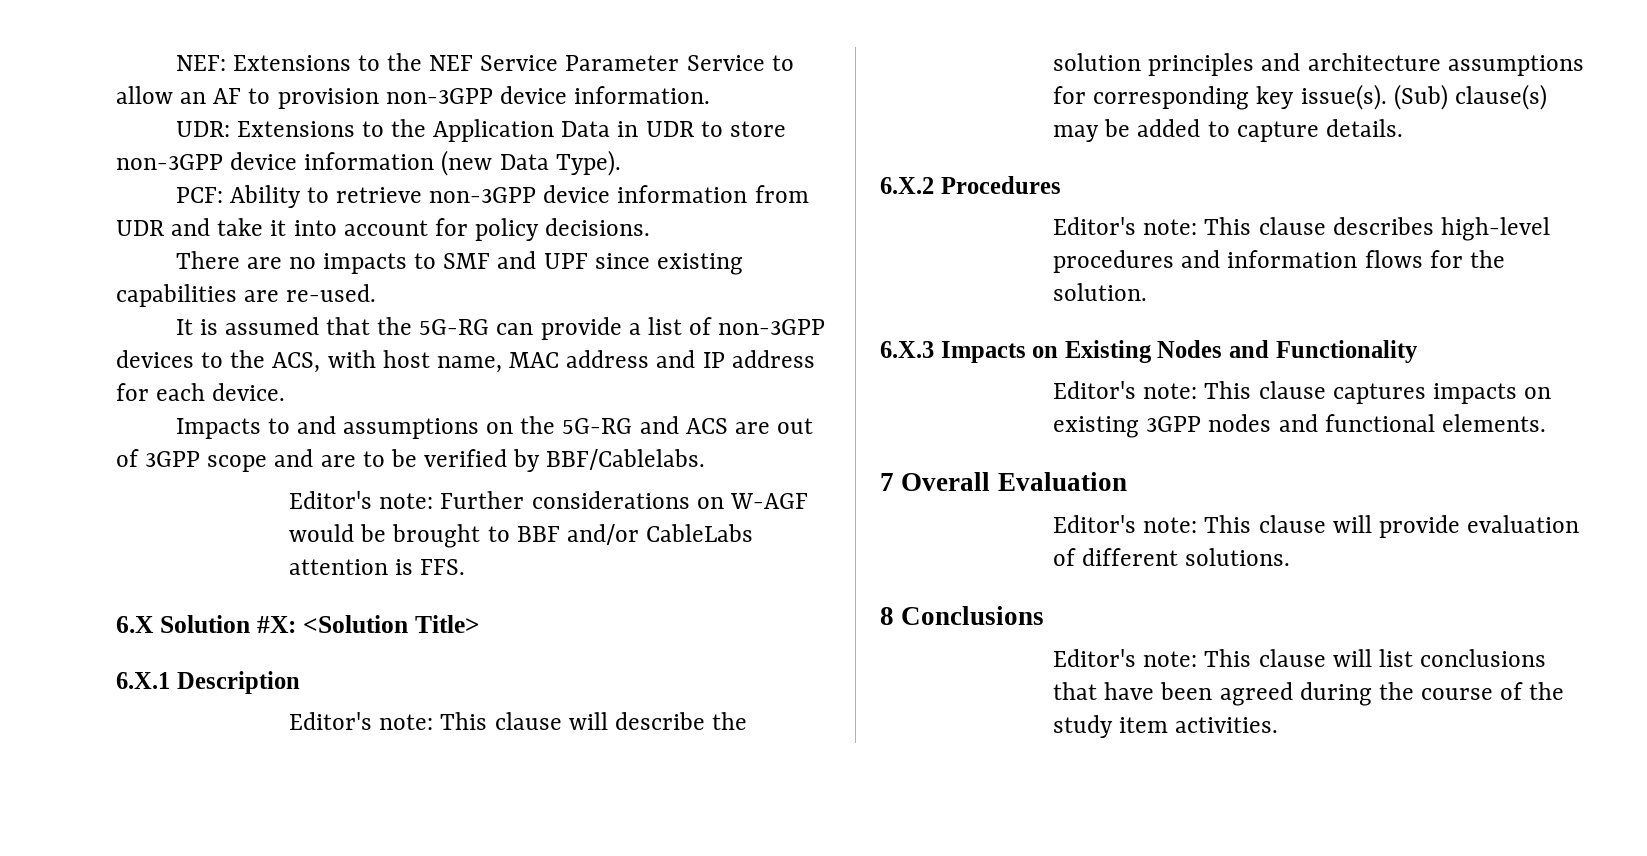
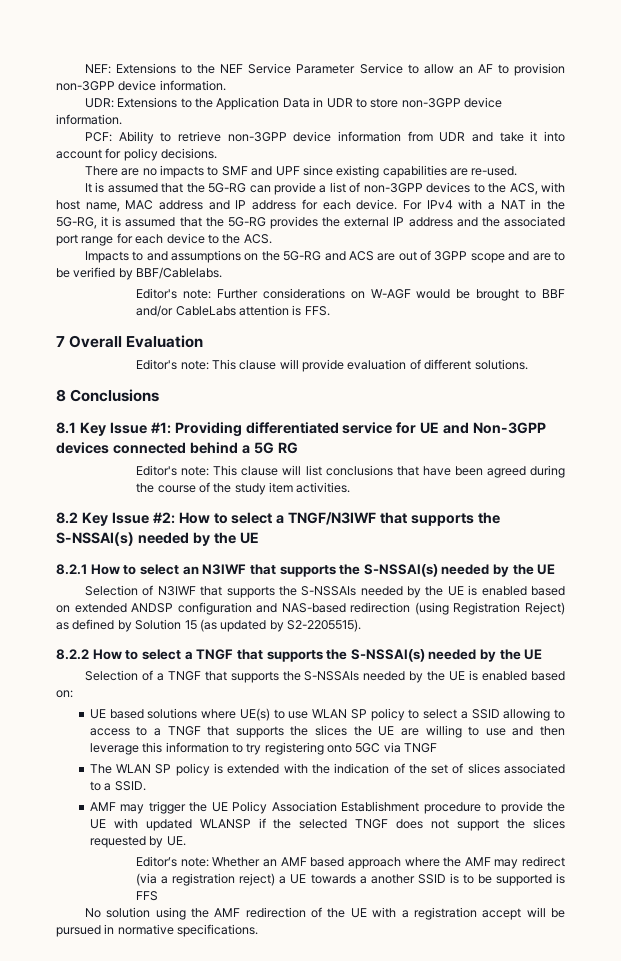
- UDR: Extensions to the Application Data in UDR to store non-3GPP device information (new Data Type).
+ UDR: Extensions to the Application Data in UDR to store non-3GPP device information.
+ For IPv4 with a NAT in the 5G-RG, it is assumed that the 5G-RG provides the external IP address and the associated port range for each device to the ACS.
- 6.X Solution #X: <Solution Title>
- 6.X.1 Description
- Editor's note: This clause will describe the solution principles and architecture assumptions for corresponding key issue(s). (Sub) clause(s) may be added to capture details.
- 6.X.2 Procedures
- Editor's note: This clause describes high-level procedures and information flows for the solution.
- 6.X.3 Impacts on Existing Nodes and Functionality
- Editor's note: This clause captures impacts on existing 3GPP nodes and functional elements.
+ 8.1 Key Issue #1: Providing differentiated service for UE and Non-3GPP devices connected behind a 5G RG
+ 8.2 Key Issue #2: How to select a TNGF/N3IWF that supports the S-NSSAI(s) needed by the UE
+ 8.2.1 How to select an N3IWF that supports the S-NSSAI(s) needed by the UE
+ Selection of N3IWF that supports the S-NSSAIs needed by the UE is enabled based on extended ANDSP configuration and NAS-based redirection (using Registration Reject) as defined by Solution 15 (as updated by S2-2205515).
+ 8.2.2 How to select a TNGF that supports the S-NSSAI(s) needed by the UE
+ Selection of a TNGF that supports the S-NSSAIs needed by the UE is enabled based on:
+ UE based solutions where UE(s) to use WLAN SP policy to select a SSID allowing to access to a TNGF that supports the slices the UE are willing to use and then leverage this information to try registering onto 5GC via TNGF
+ The WLAN SP policy is extended with the indication of the set of slices associated to a SSID.
+ AMF may trigger the UE Policy Association Establishment procedure to provide the UE with updated WLANSP if the selected TNGF does not support the slices requested by UE.
+ Editor’s note: Whether an AMF based approach where the AMF may redirect (via a registration reject) a UE towards a another SSID is to be supported is FFS
+ No solution using the AMF redirection of the UE with a registration accept will be pursued in normative specifications.

